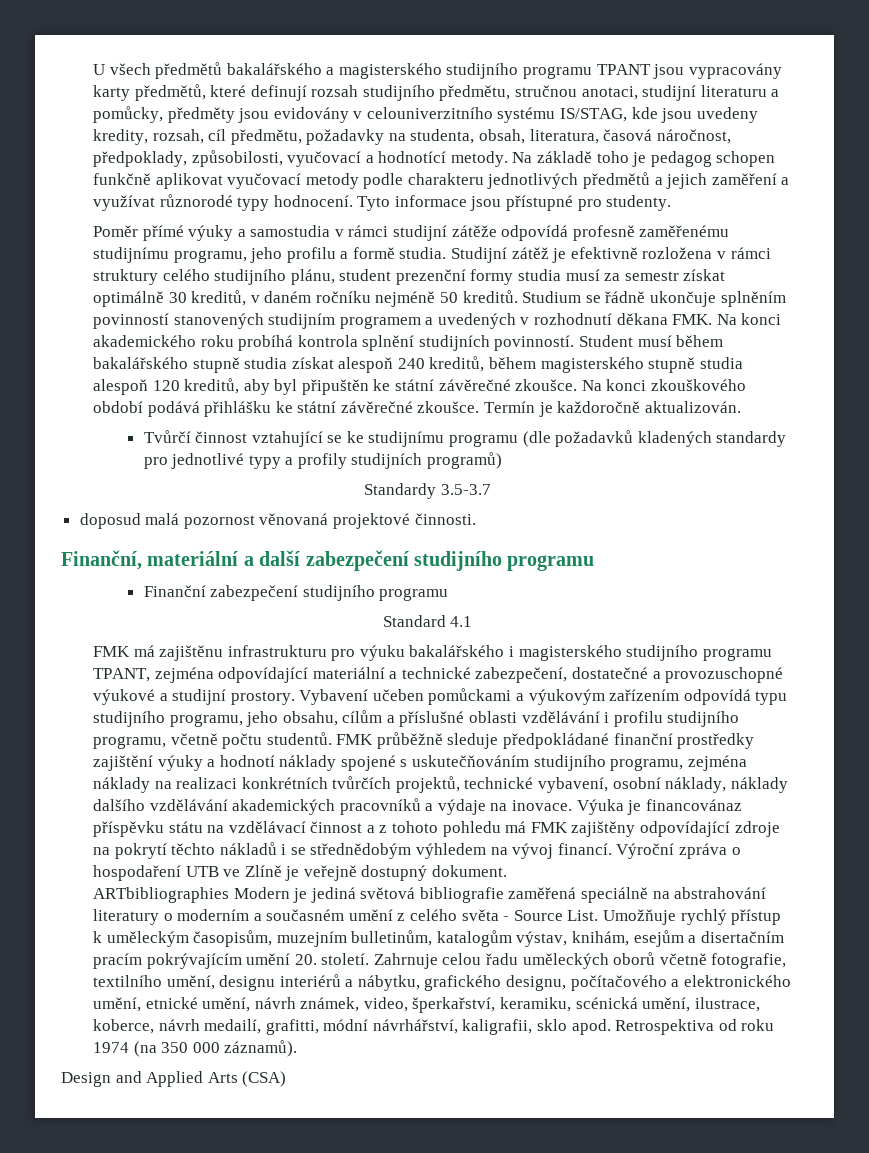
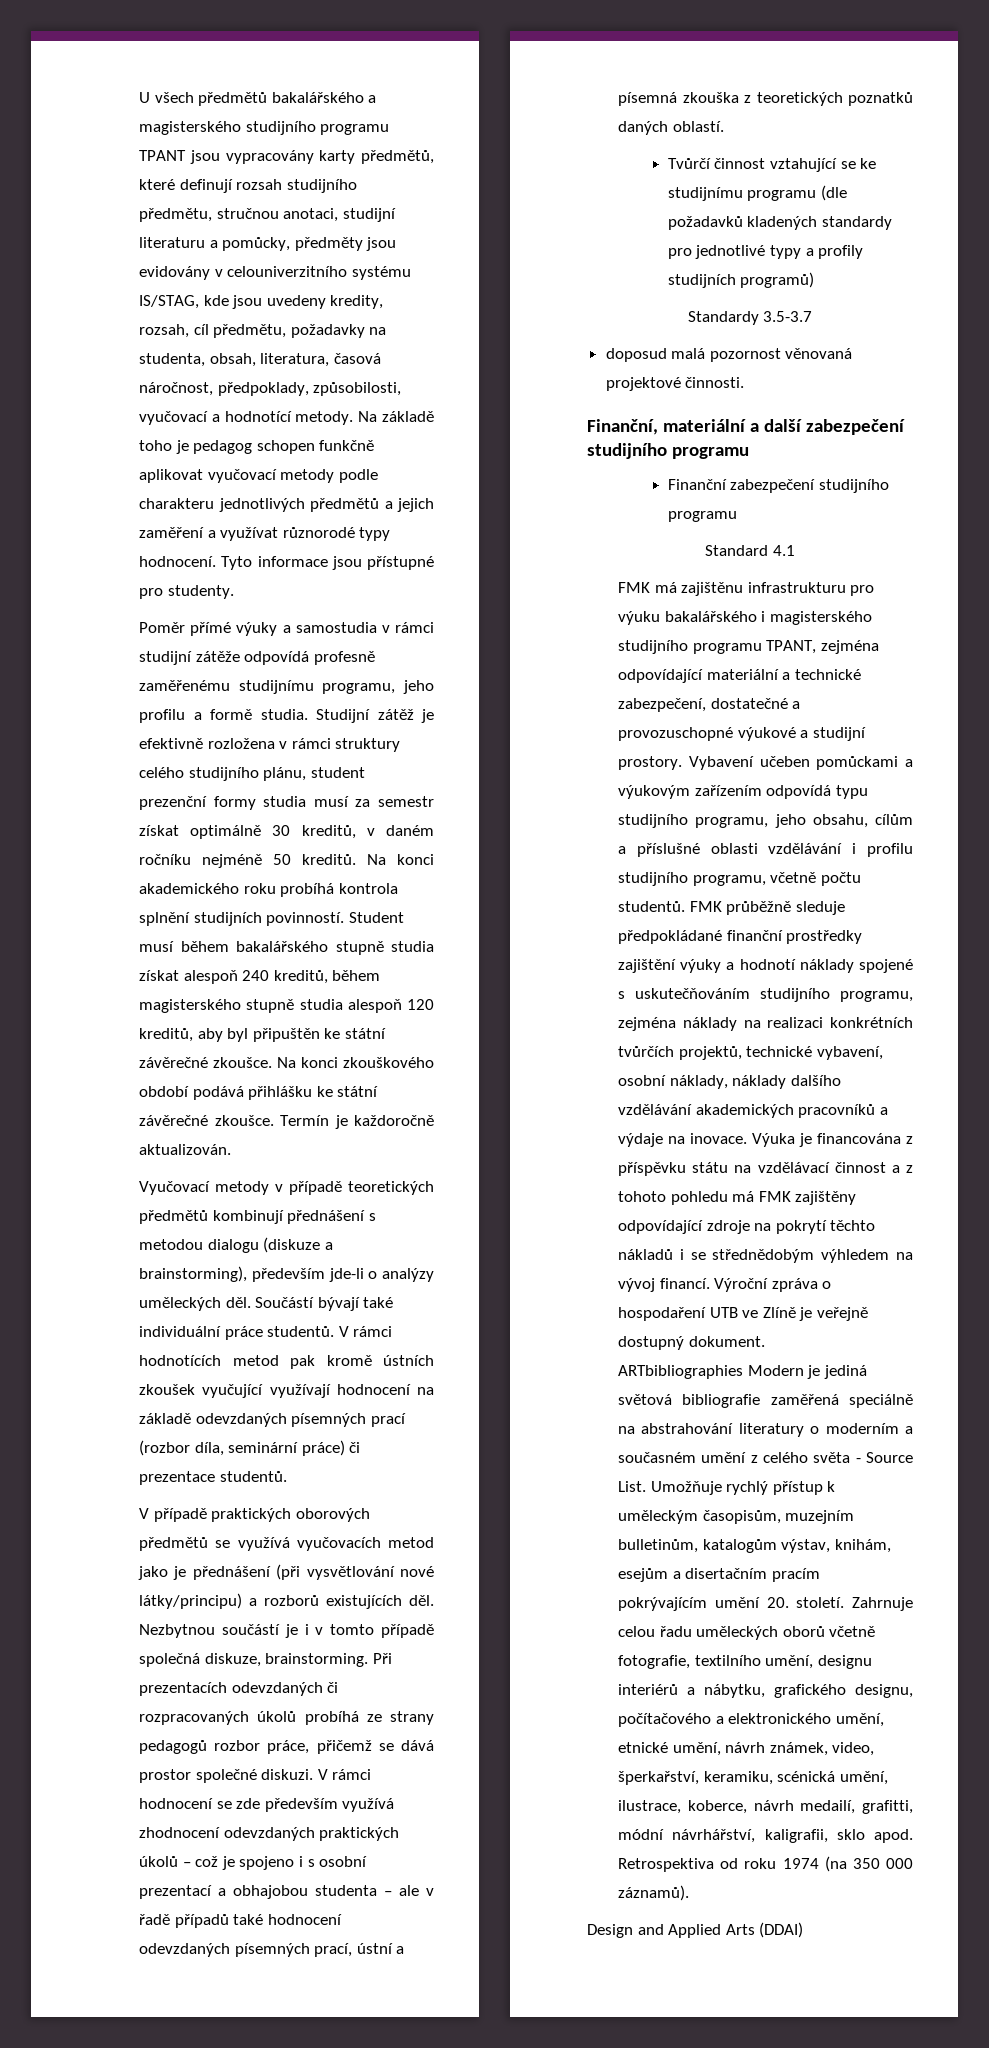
- Studium se řádně ukončuje splněním povinností stanovených studijním programem a uvedených v rozhodnutí děkana FMK. Na konci akademického roku probíhá kontrola splnění studijních povinností.
+ Na konci akademického roku probíhá kontrola splnění studijních povinností.
+ Vyučovací metody v případě teoretických předmětů kombinují přednášení s metodou dialogu (diskuze a brainstorming), především jde-li o analýzy uměleckých děl. Součástí bývají také individuální práce studentů. V rámci hodnotících metod pak kromě ústních zkoušek vyučující využívají hodnocení na základě odevzdaných písemných prací (rozbor díla, seminární práce) či prezentace studentů.
+ V případě praktických oborových předmětů se využívá vyučovacích metod jako je přednášení (při vysvětlování nové látky/principu) a rozborů existujících děl. Nezbytnou součástí je i v tomto případě společná diskuze, brainstorming. Při prezentacích odevzdaných či rozpracovaných úkolů probíhá ze strany pedagogů rozbor práce, přičemž se dává prostor společné diskuzi. V rámci hodnocení se zde především využívá zhodnocení odevzdaných praktických úkolů – což je spojeno i s osobní prezentací a obhajobou studenta – ale v řadě případů také hodnocení odevzdaných písemných prací, ústní a písemná zkouška z teoretických poznatků daných oblastí.
- Výuka je financovánaz příspěvku státu na vzdělávací činnost a z tohoto pohledu má FMK zajištěny odpovídající zdroje na pokrytí těchto nákladů i se střednědobým výhledem na vývoj financí.
+ Výuka je financována z příspěvku státu na vzdělávací činnost a z tohoto pohledu má FMK zajištěny odpovídající zdroje na pokrytí těchto nákladů i se střednědobým výhledem na vývoj financí.
- Design and Applied Arts (CSA)
+ Design and Applied Arts (DDAI)

